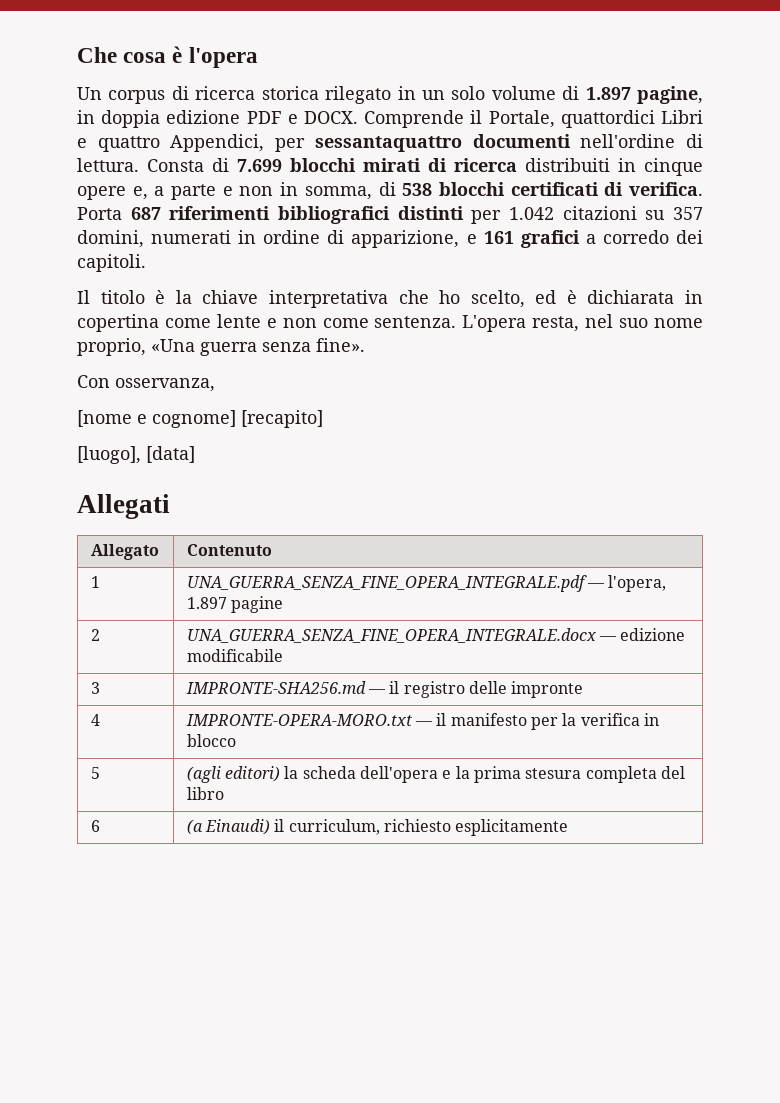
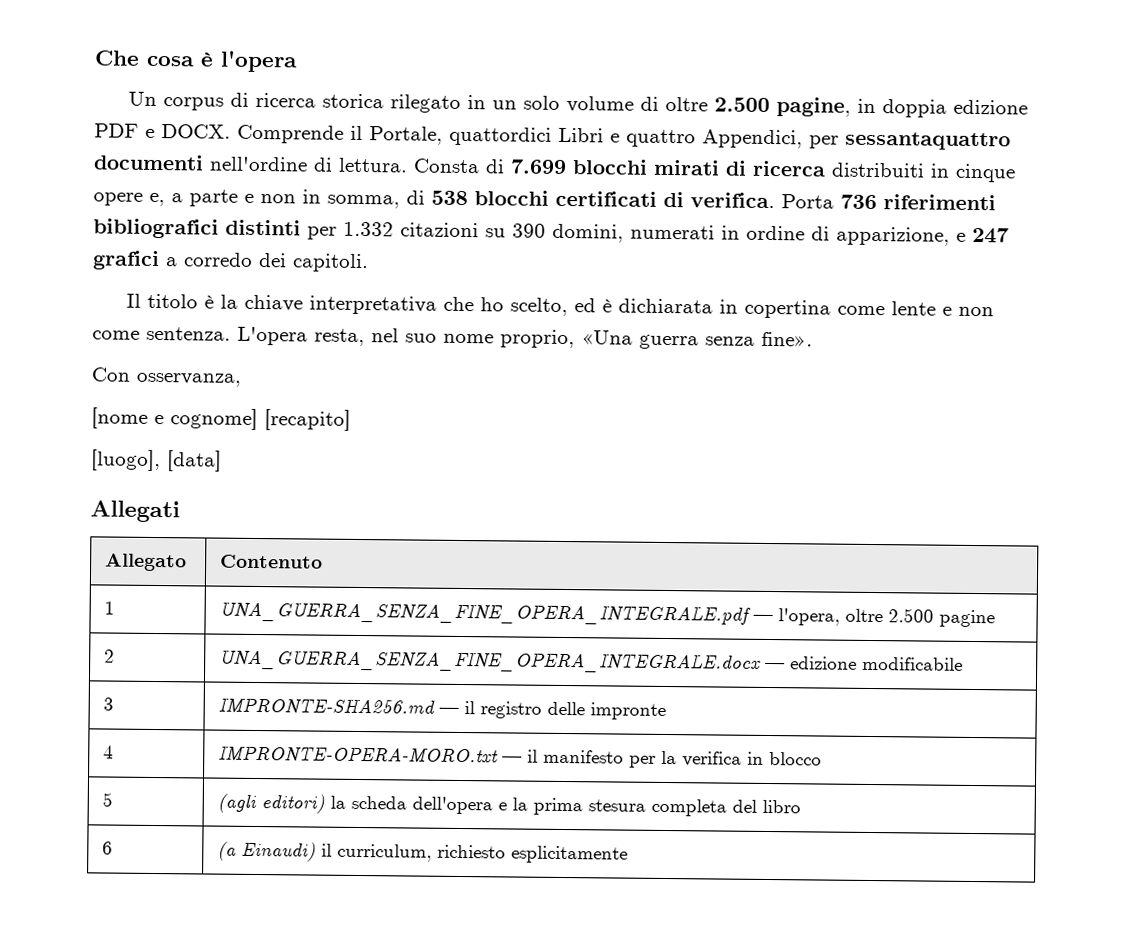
- Un corpus di ricerca storica rilegato in un solo volume di 1.897 pagine, in doppia edizione PDF e DOCX.
+ Un corpus di ricerca storica rilegato in un solo volume di oltre 2.500 pagine, in doppia edizione PDF e DOCX.
- Porta 687 riferimenti bibliografici distinti per 1.042 citazioni su 357 domini, numerati in ordine di apparizione, e 161 grafici a corredo dei capitoli.
+ Porta 736 riferimenti bibliografici distinti per 1.332 citazioni su 390 domini, numerati in ordine di apparizione, e 247 grafici a corredo dei capitoli.
- 1 | UNA_GUERRA_SENZA_FINE_OPERA_INTEGRALE.pdf — l'opera, 1.897 pagine
+ 1 | UNA_GUERRA_SENZA_FINE_OPERA_INTEGRALE.pdf — l'opera, oltre 2.500 pagine

